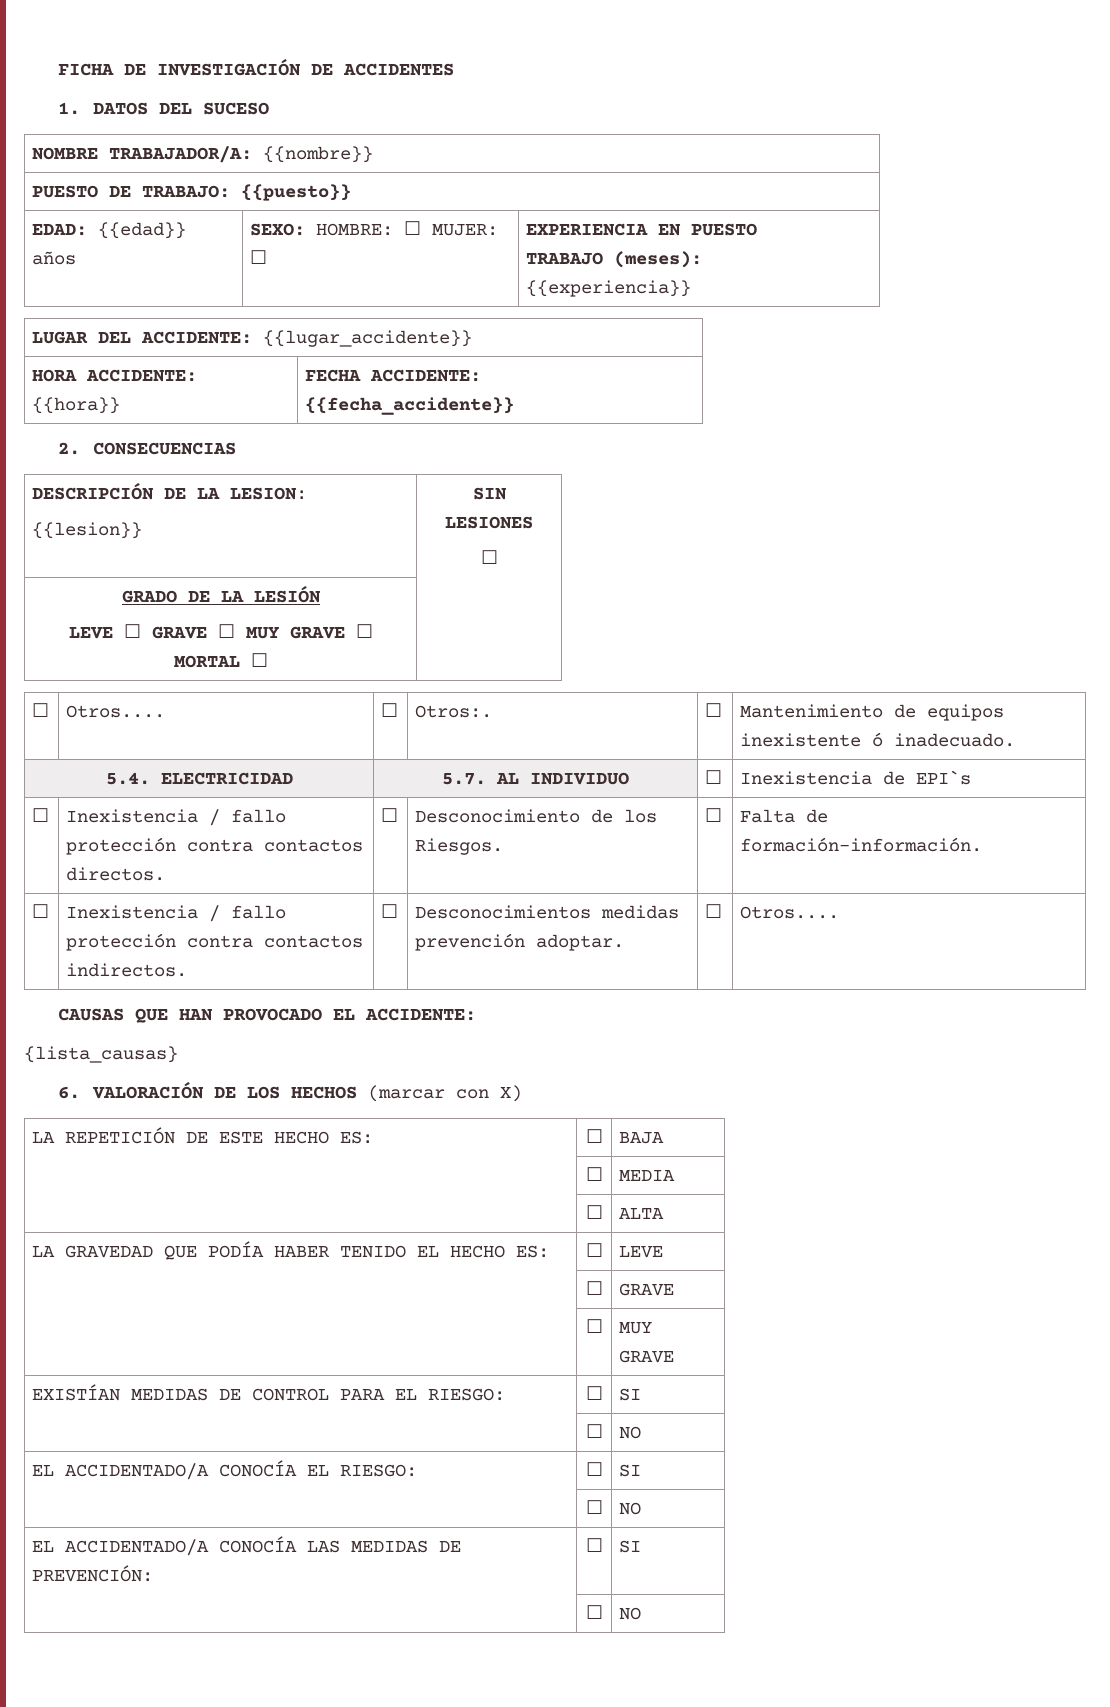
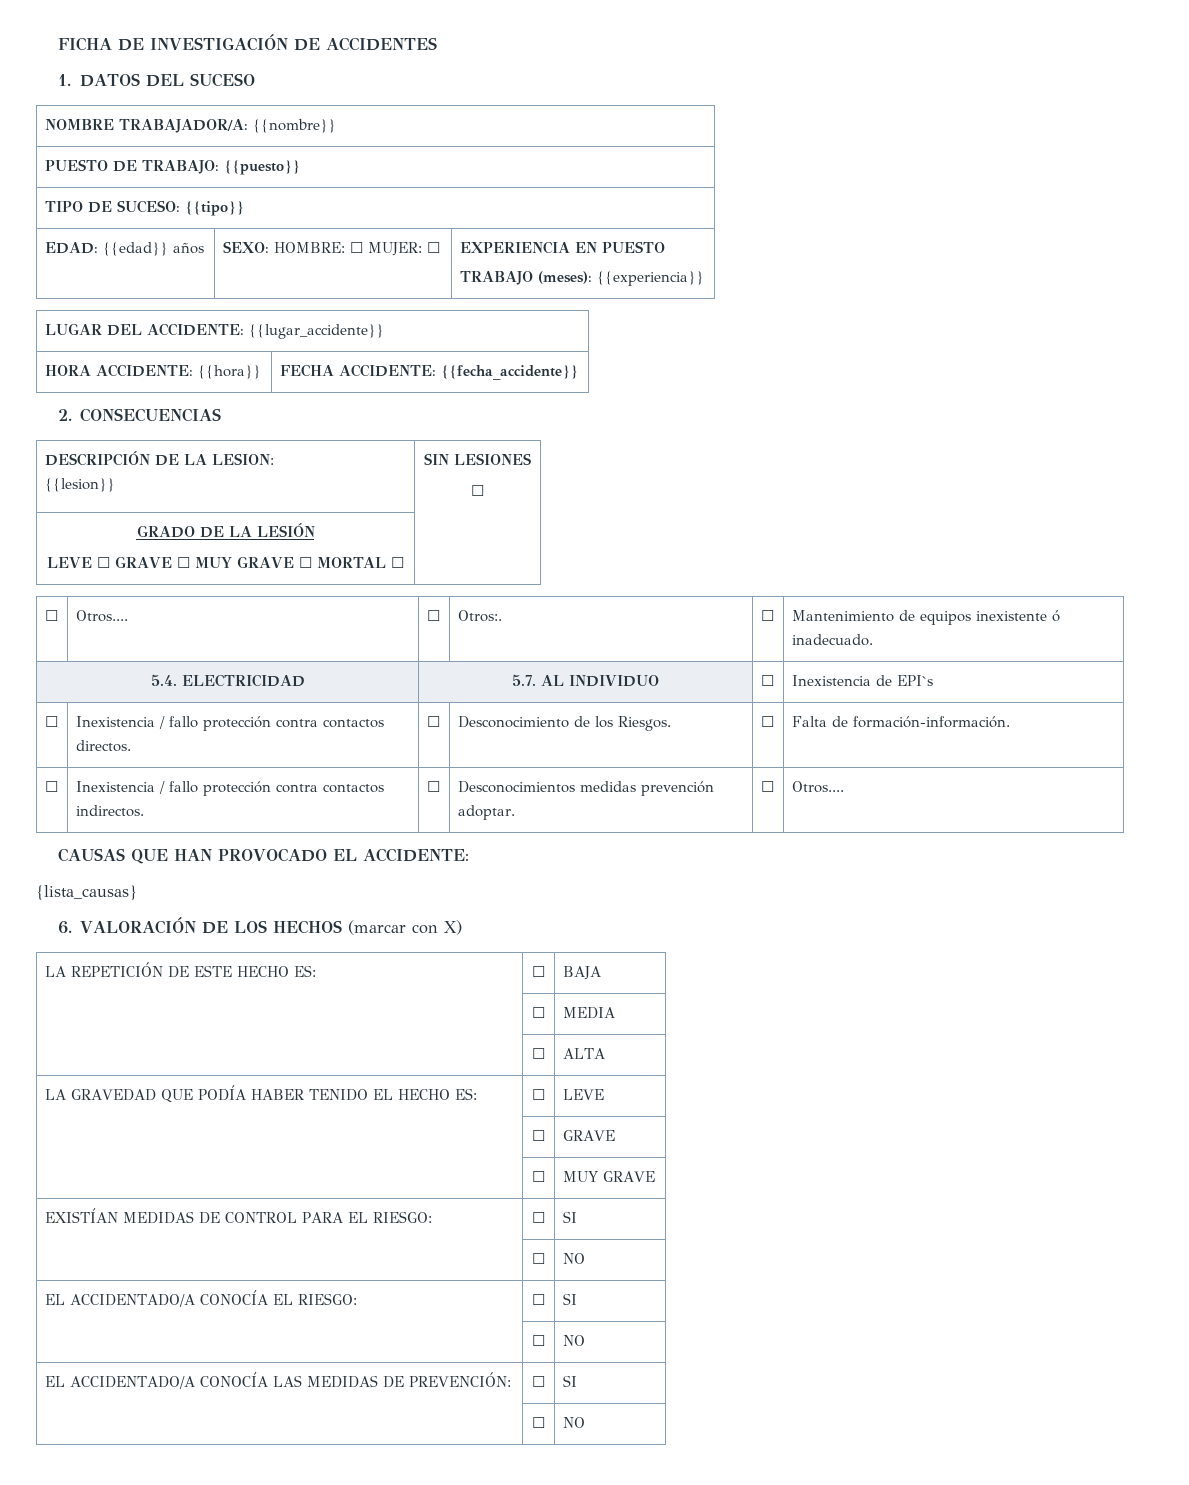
+ TIPO DE SUCESO: {{tipo}}

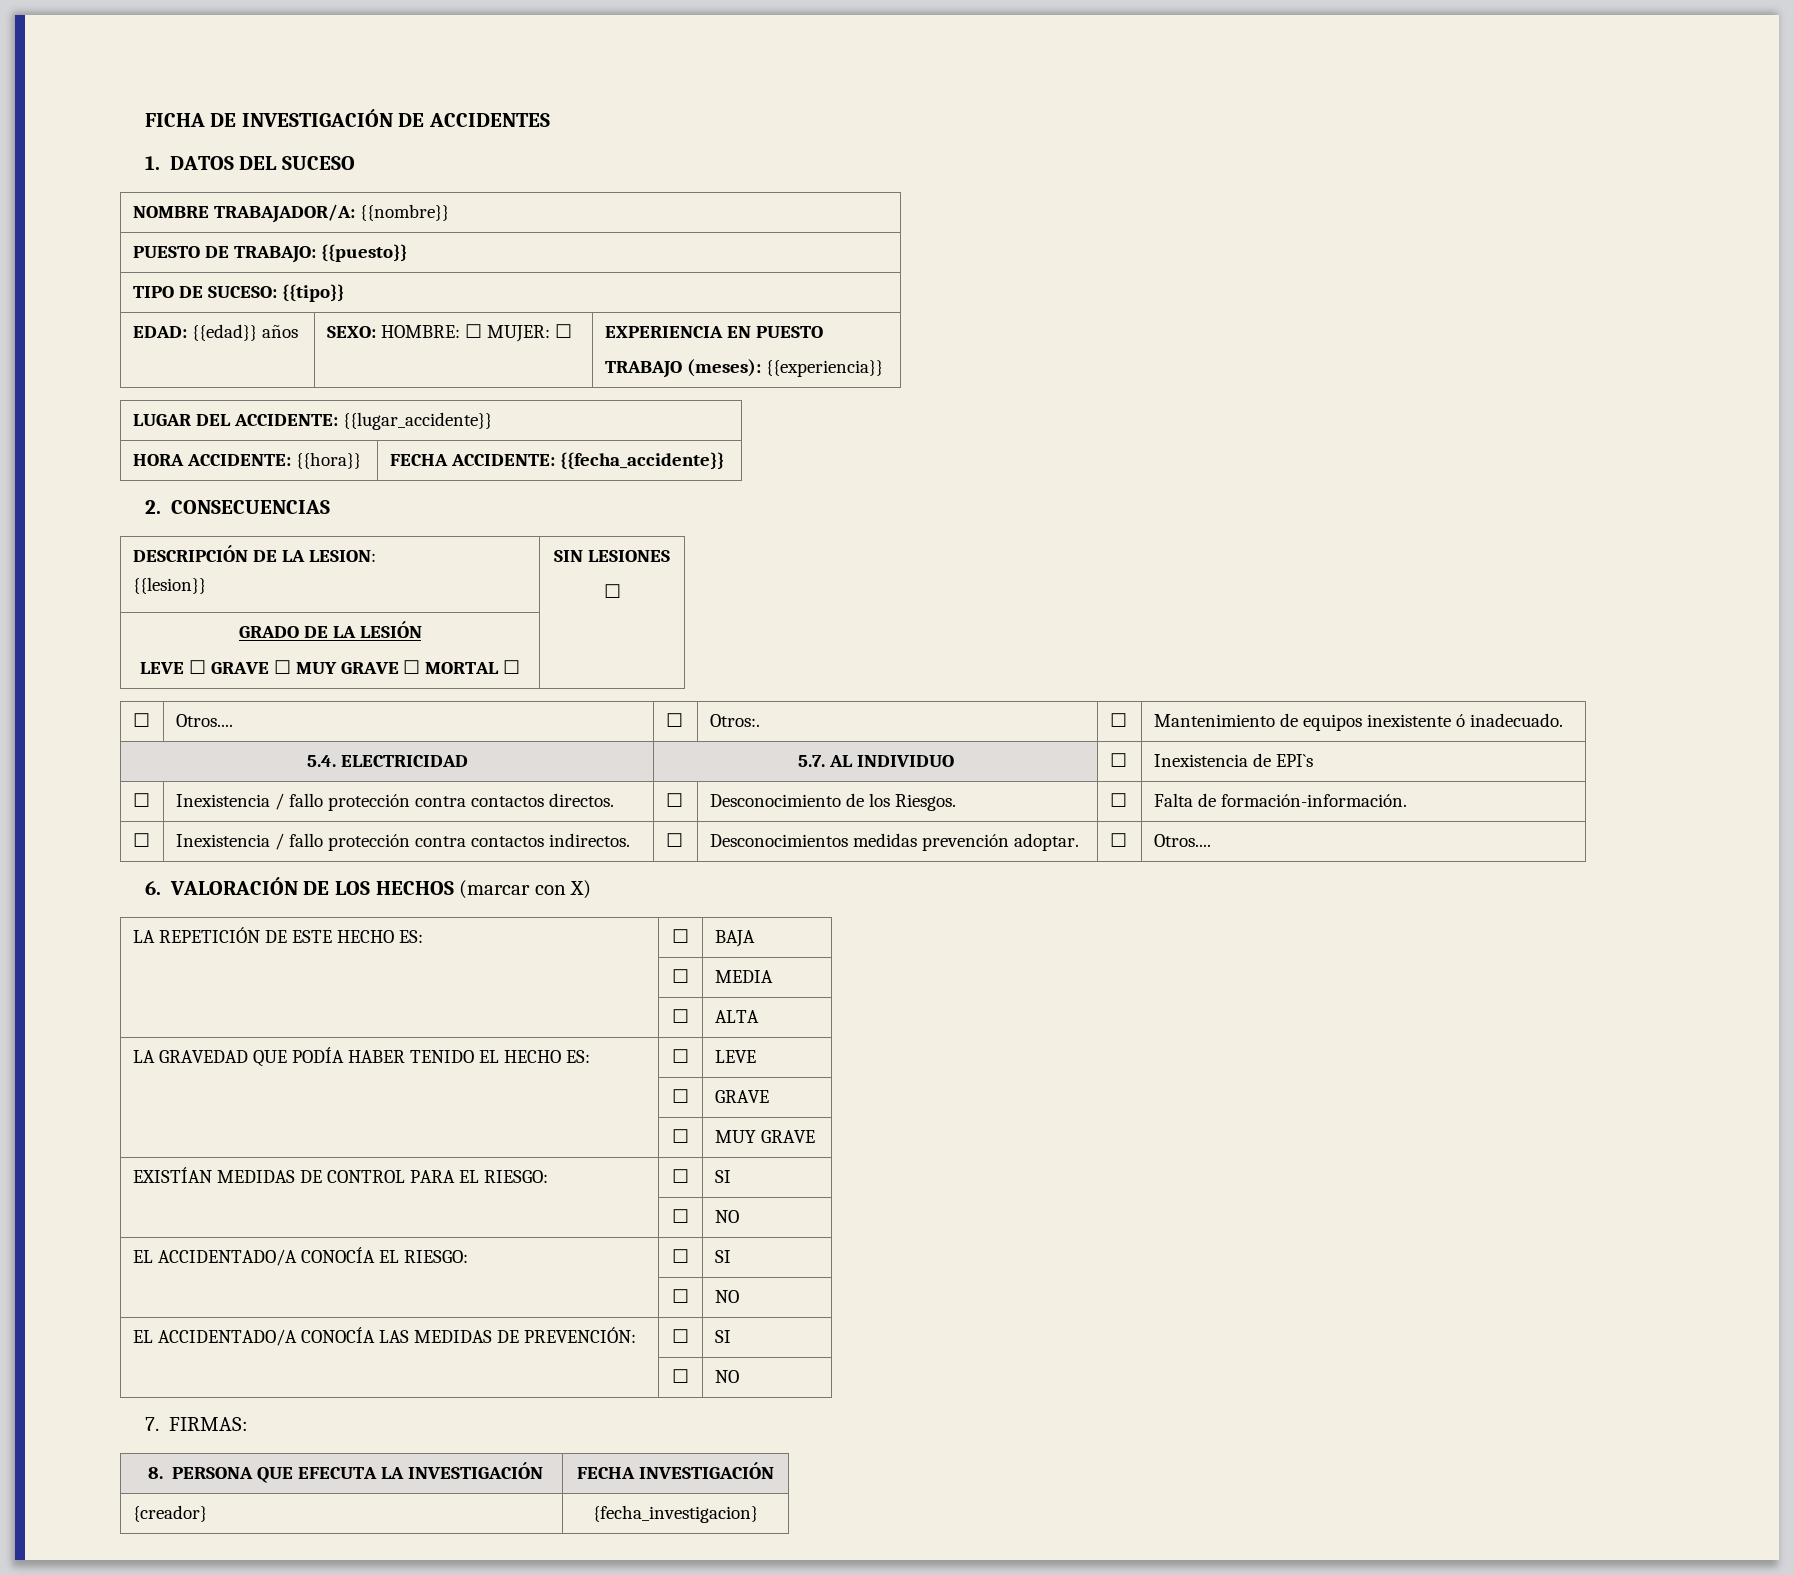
- CAUSAS QUE HAN PROVOCADO EL ACCIDENTE:
- {lista_causas}
+ 7. FIRMAS:
+ 8. PERSONA QUE EFECUTA LA INVESTIGACIÓN | FECHA INVESTIGACIÓN
+ {creador} | {fecha_investigacion}

